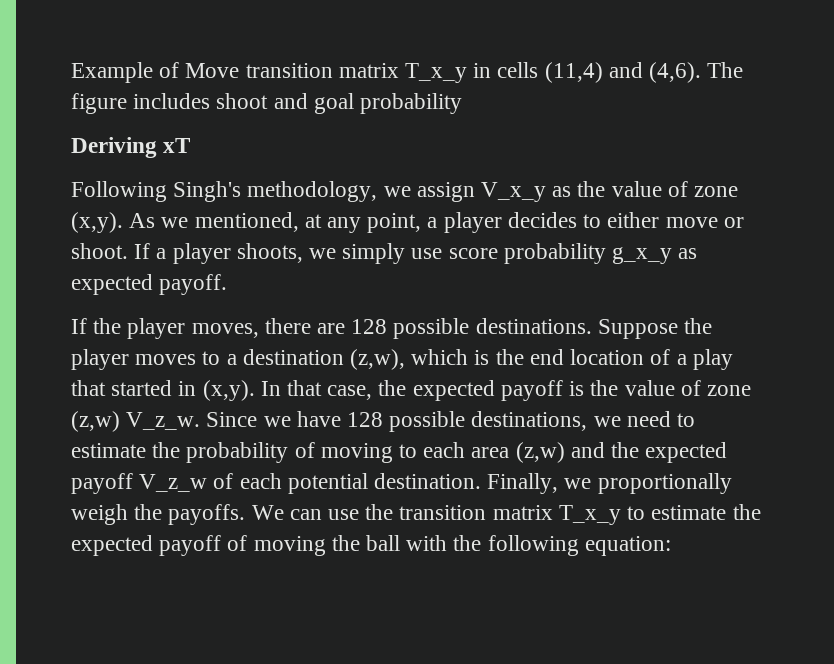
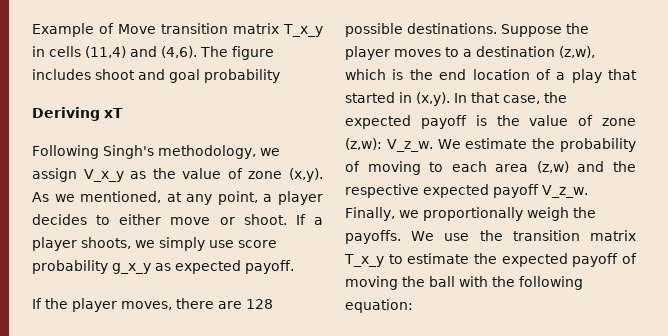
- In that case, the expected payoff is the value of zone (z,w) V_z_w. Since we have 128 possible destinations, we need to estimate the probability of moving to each area (z,w) and the expected payoff V_z_w of each potential destination.
+ In that case, the expected payoff is the value of zone (z,w): V_z_w. We estimate the probability of moving to each area (z,w) and the respective expected payoff V_z_w.
- We can use the transition matrix T_x_y to estimate the expected payoff of moving the ball with the following equation:
+ We use the transition matrix T_x_y to estimate the expected payoff of moving the ball with the following equation:

